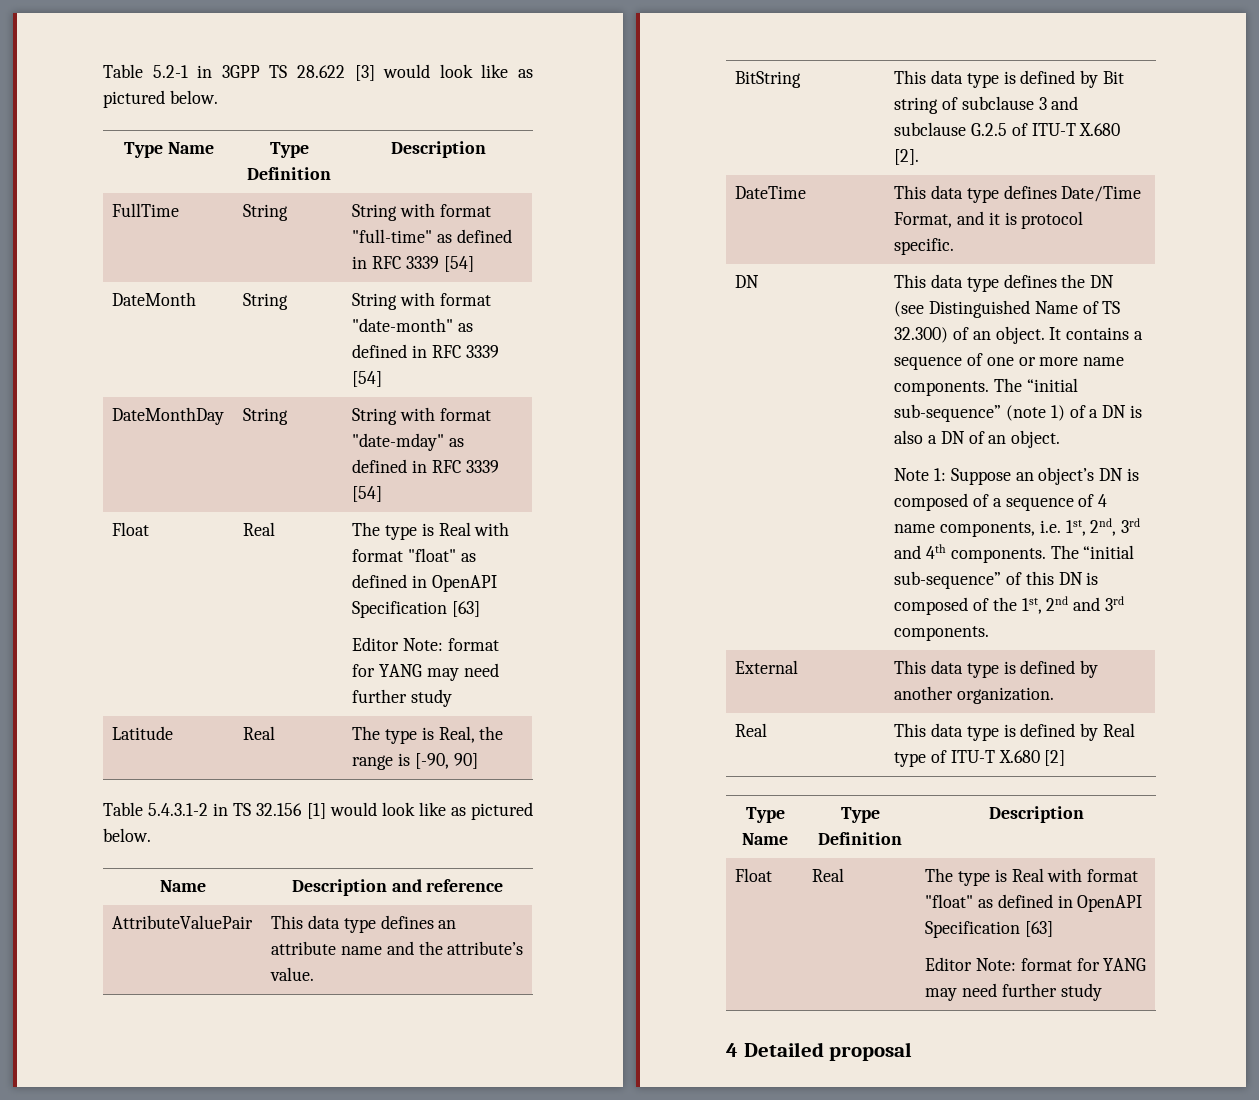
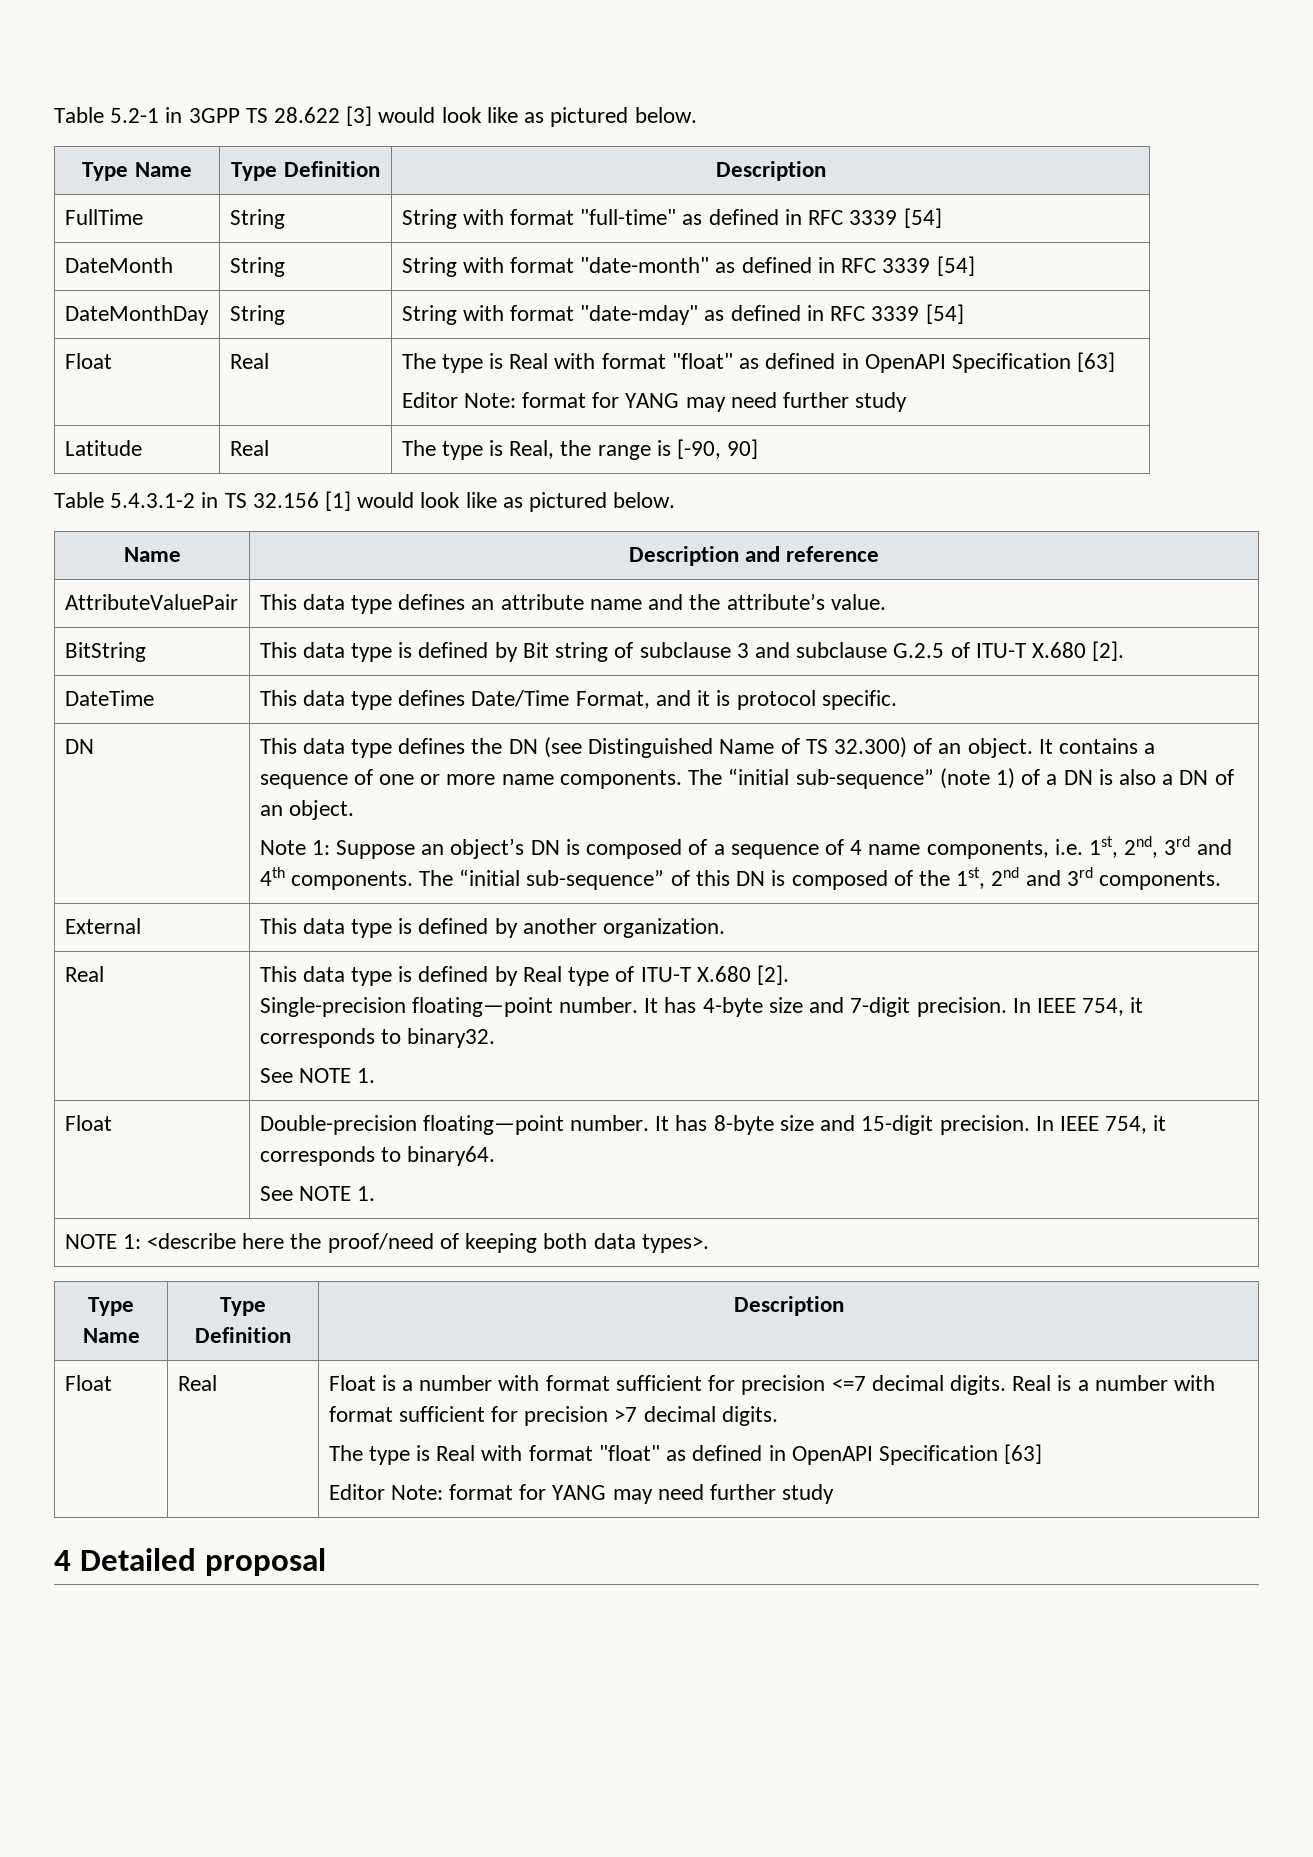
- Real | This data type is defined by Real type of ITU-T X.680 [2]
+ Real | This data type is defined by Real type of ITU-T X.680 [2].
+ Single-precision floating—point number. It has 4-byte size and 7-digit precision. In IEEE 754, it corresponds to binary32.
+ See NOTE 1.
+ Float | Double-precision floating—point number. It has 8-byte size and 15-digit precision. In IEEE 754, it corresponds to binary64.
+ See NOTE 1.
+ NOTE 1: <describe here the proof/need of keeping both data types>.
+ Float is a number with format sufficient for precision <=7 decimal digits. Real is a number with format sufficient for precision >7 decimal digits.

